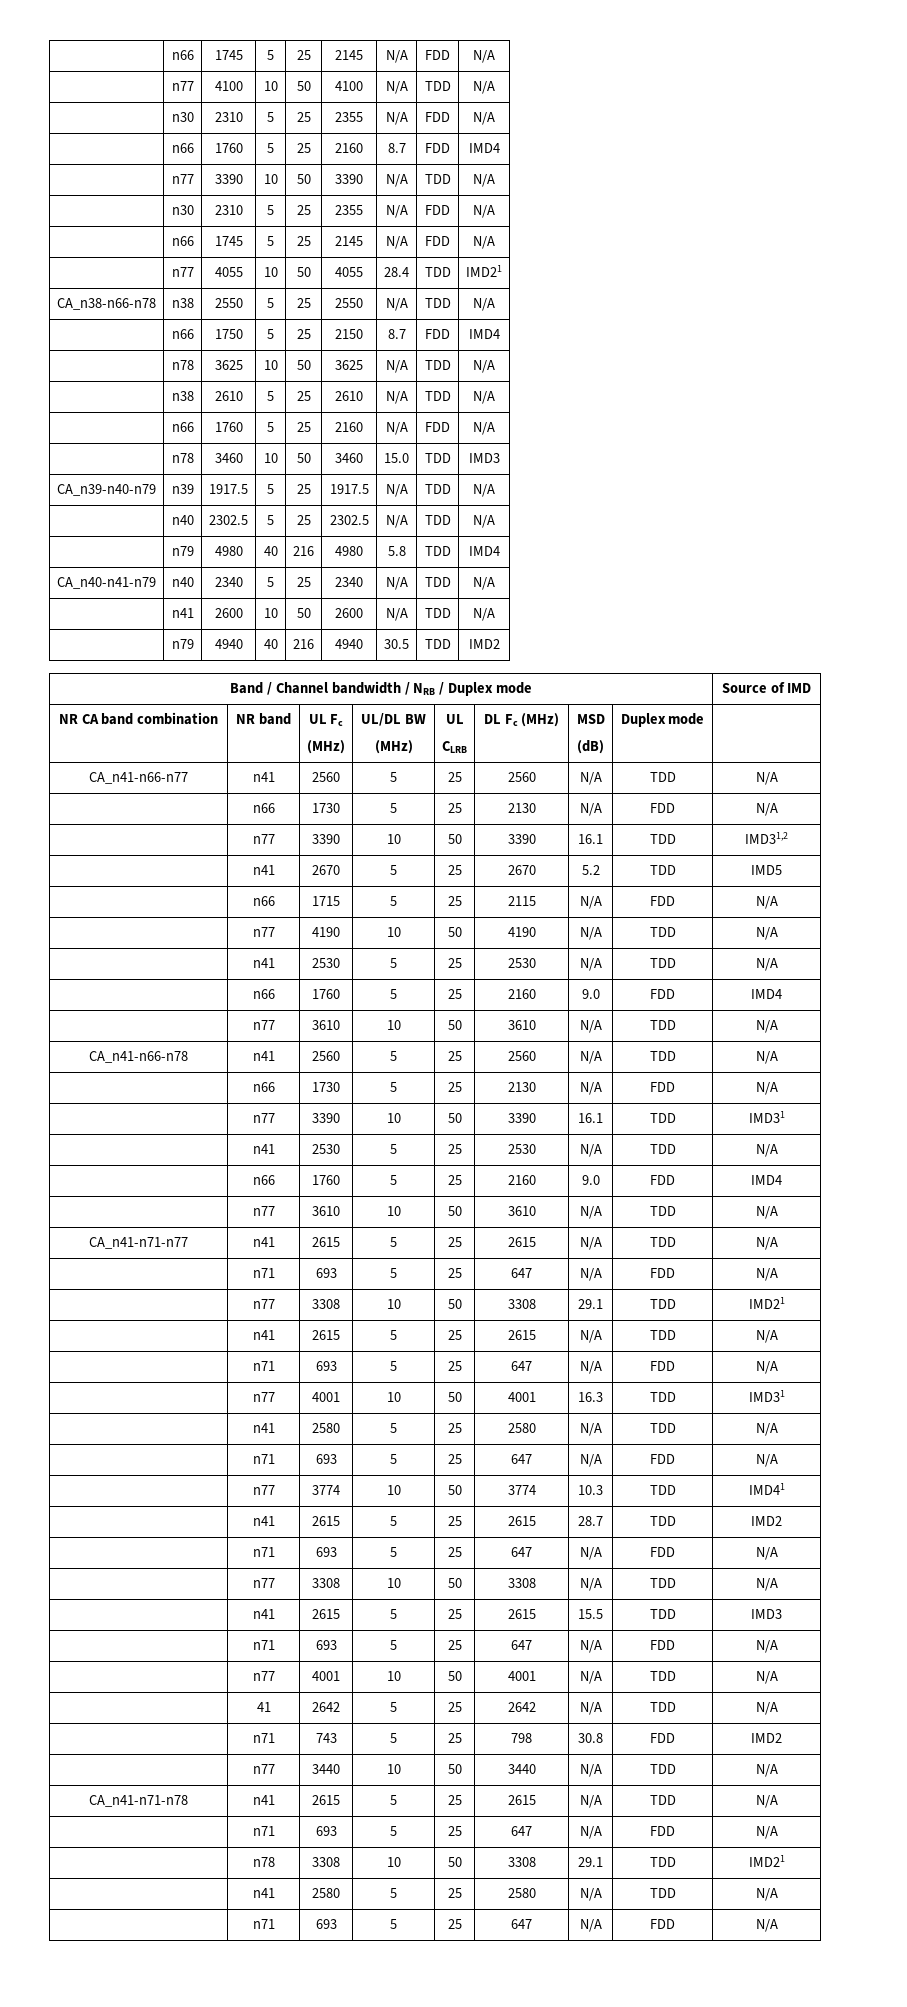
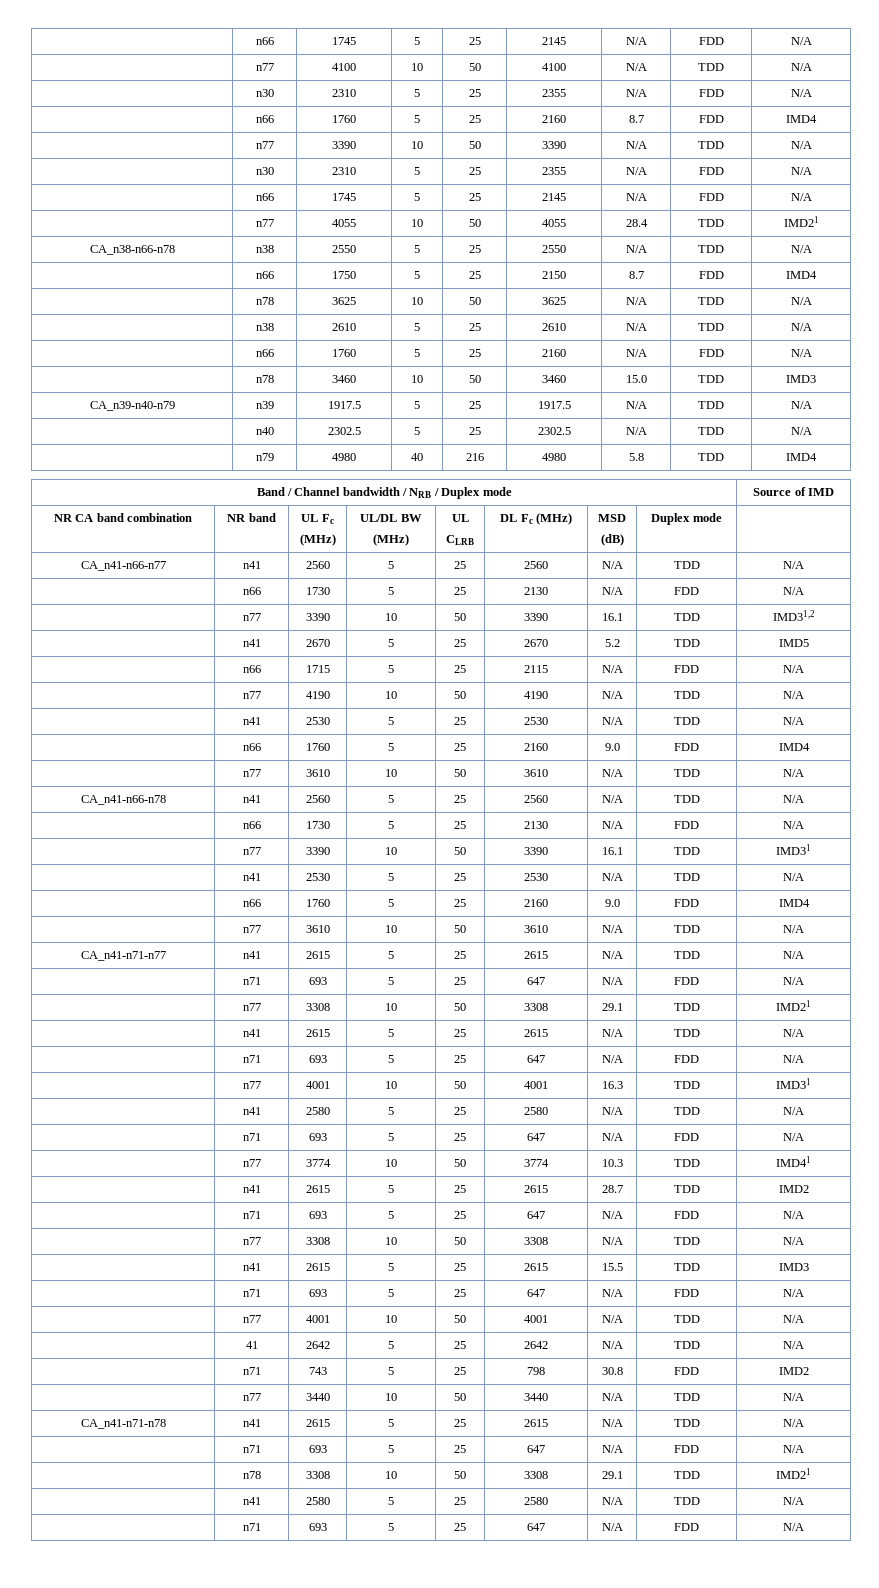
- CA_n40-n41-n79 | n40 | 2340 | 5 | 25 | 2340 | N/A | TDD | N/A
- | n41 | 2600 | 10 | 50 | 2600 | N/A | TDD | N/A
- | n79 | 4940 | 40 | 216 | 4940 | 30.5 | TDD | IMD2

